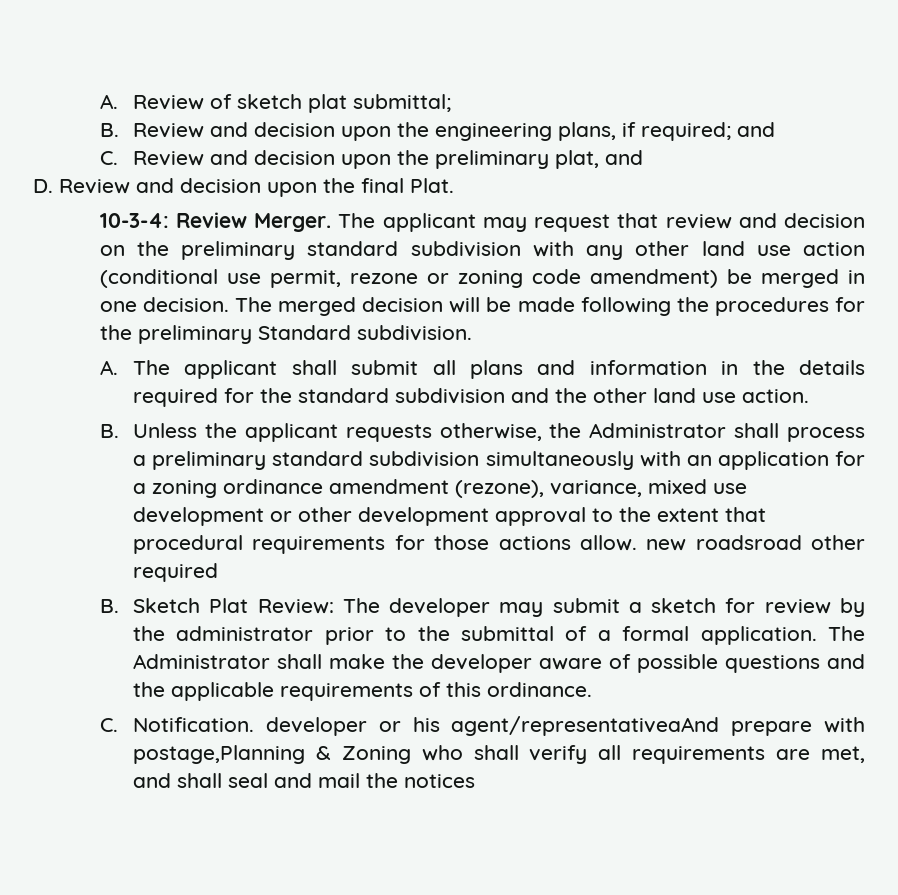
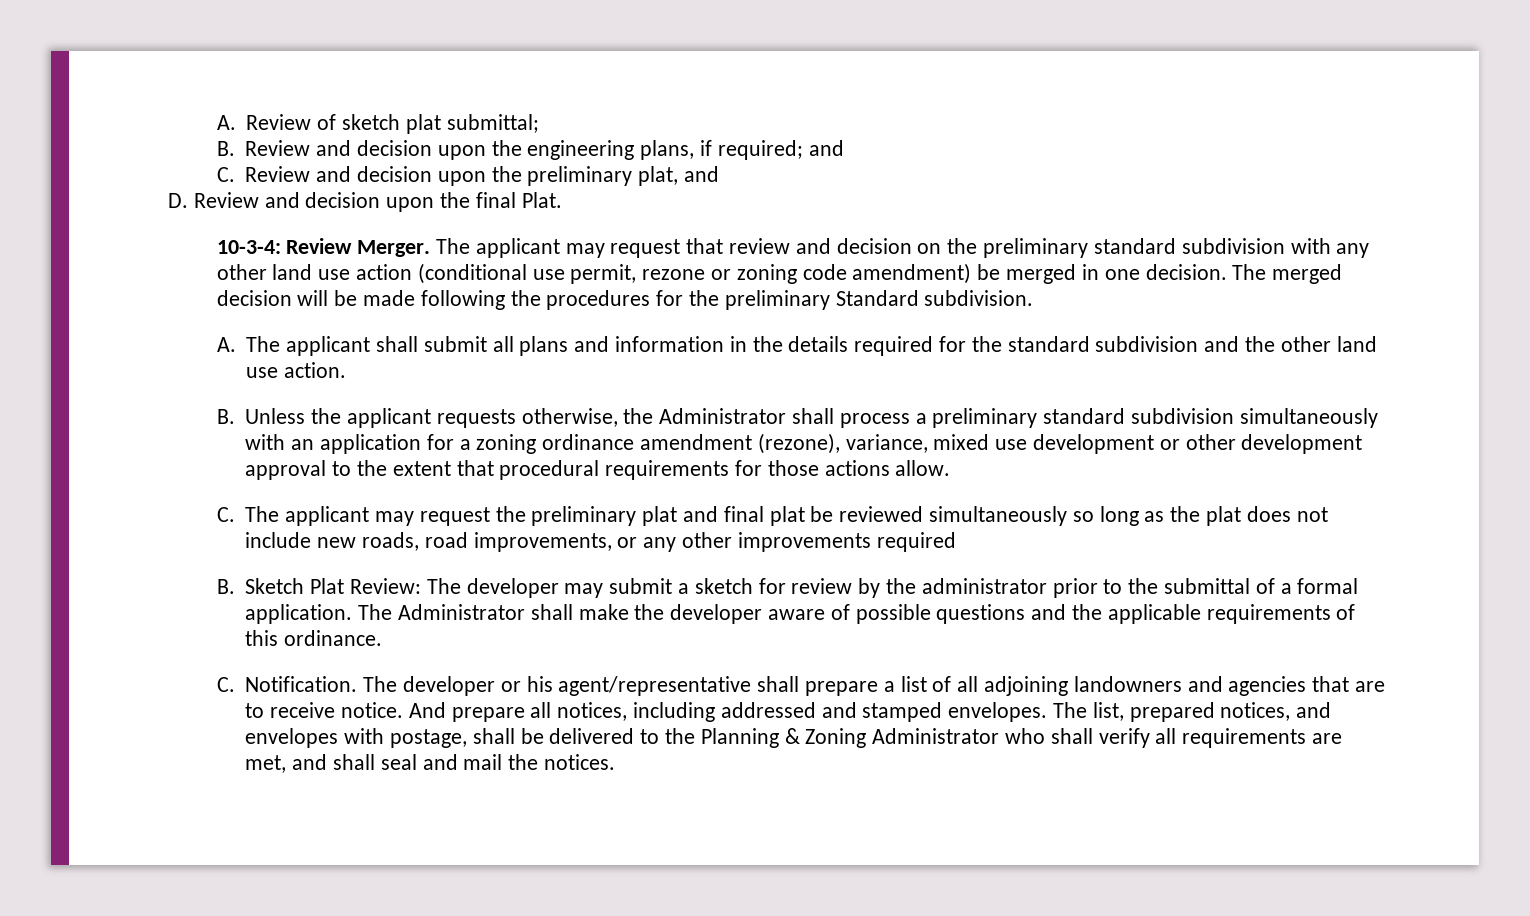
- B. Unless the applicant requests otherwise, the Administrator shall process a preliminary standard subdivision simultaneously with an application for a zoning ordinance amendment (rezone), variance, mixed use development or other development approval to the extent that procedural requirements for those actions allow. new roadsroad other required
+ B. Unless the applicant requests otherwise, the Administrator shall process a preliminary standard subdivision simultaneously with an application for a zoning ordinance amendment (rezone), variance, mixed use development or other development approval to the extent that procedural requirements for those actions allow.
+ C. The applicant may request the preliminary plat and final plat be reviewed simultaneously so long as the plat does not include new roads, road improvements, or any other improvements required
- C. Notification. developer or his agent/representativeaAnd prepare with postage,Planning & Zoning who shall verify all requirements are met, and shall seal and mail the notices
+ C. Notification. The developer or his agent/representative shall prepare a list of all adjoining landowners and agencies that are to receive notice. And prepare all notices, including addressed and stamped envelopes. The list, prepared notices, and envelopes with postage, shall be delivered to the Planning & Zoning Administrator who shall verify all requirements are met, and shall seal and mail the notices.

